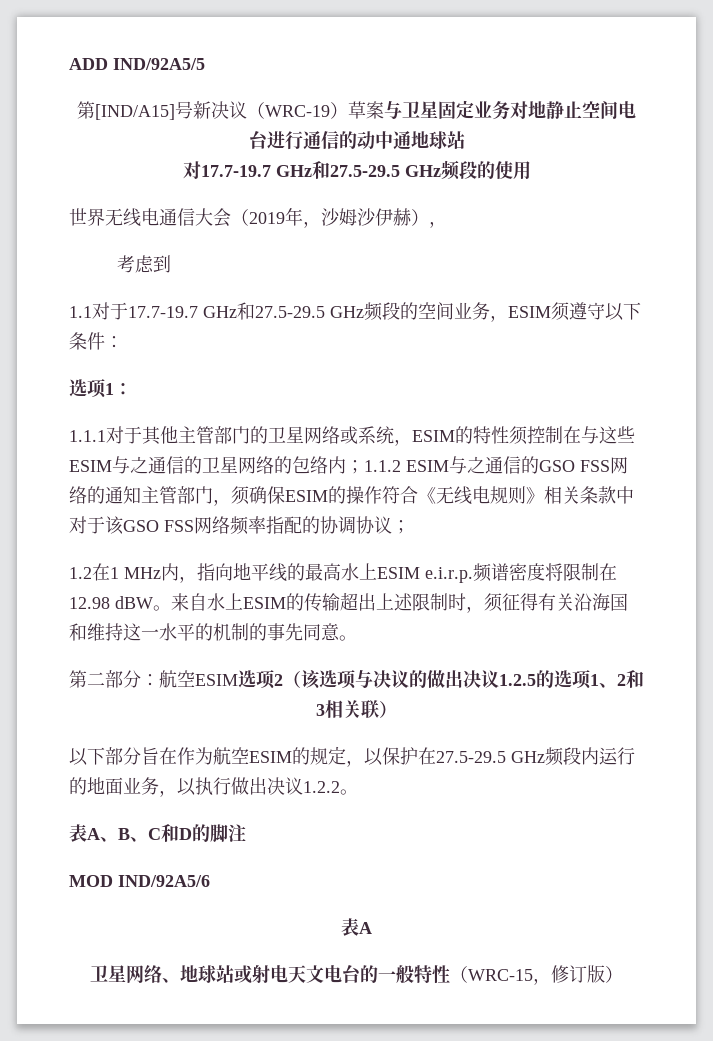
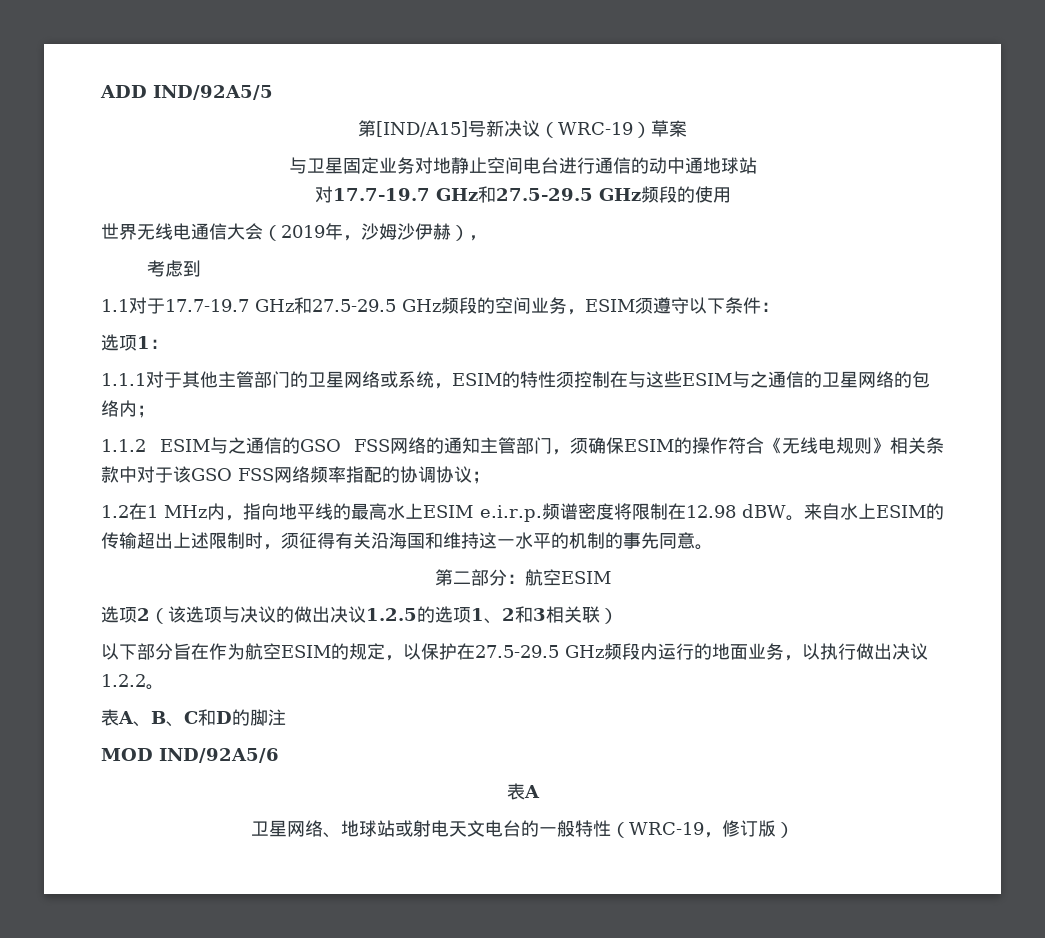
- 第[IND/A15]号新决议（WRC-19）草案与卫星固定业务对地静止空间电台进行通信的动中通地球站
+ 第[IND/A15]号新决议（WRC-19）草案
+ 与卫星固定业务对地静止空间电台进行通信的动中通地球站
- 1.1.1对于其他主管部门的卫星网络或系统，ESIM的特性须控制在与这些ESIM与之通信的卫星网络的包络内；1.1.2 ESIM与之通信的GSO FSS网络的通知主管部门，须确保ESIM的操作符合《无线电规则》相关条款中对于该GSO FSS网络频率指配的协调协议；
+ 1.1.1对于其他主管部门的卫星网络或系统，ESIM的特性须控制在与这些ESIM与之通信的卫星网络的包络内；
+ 1.1.2 ESIM与之通信的GSO FSS网络的通知主管部门，须确保ESIM的操作符合《无线电规则》相关条款中对于该GSO FSS网络频率指配的协调协议；
- 第二部分：航空ESIM选项2（该选项与决议的做出决议1.2.5的选项1、2和3相关联）
+ 第二部分：航空ESIM
+ 选项2（该选项与决议的做出决议1.2.5的选项1、2和3相关联）
- 卫星网络、地球站或射电天文电台的一般特性（WRC-15，修订版）
+ 卫星网络、地球站或射电天文电台的一般特性（WRC-19，修订版）

